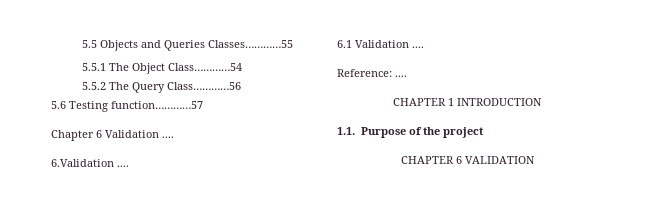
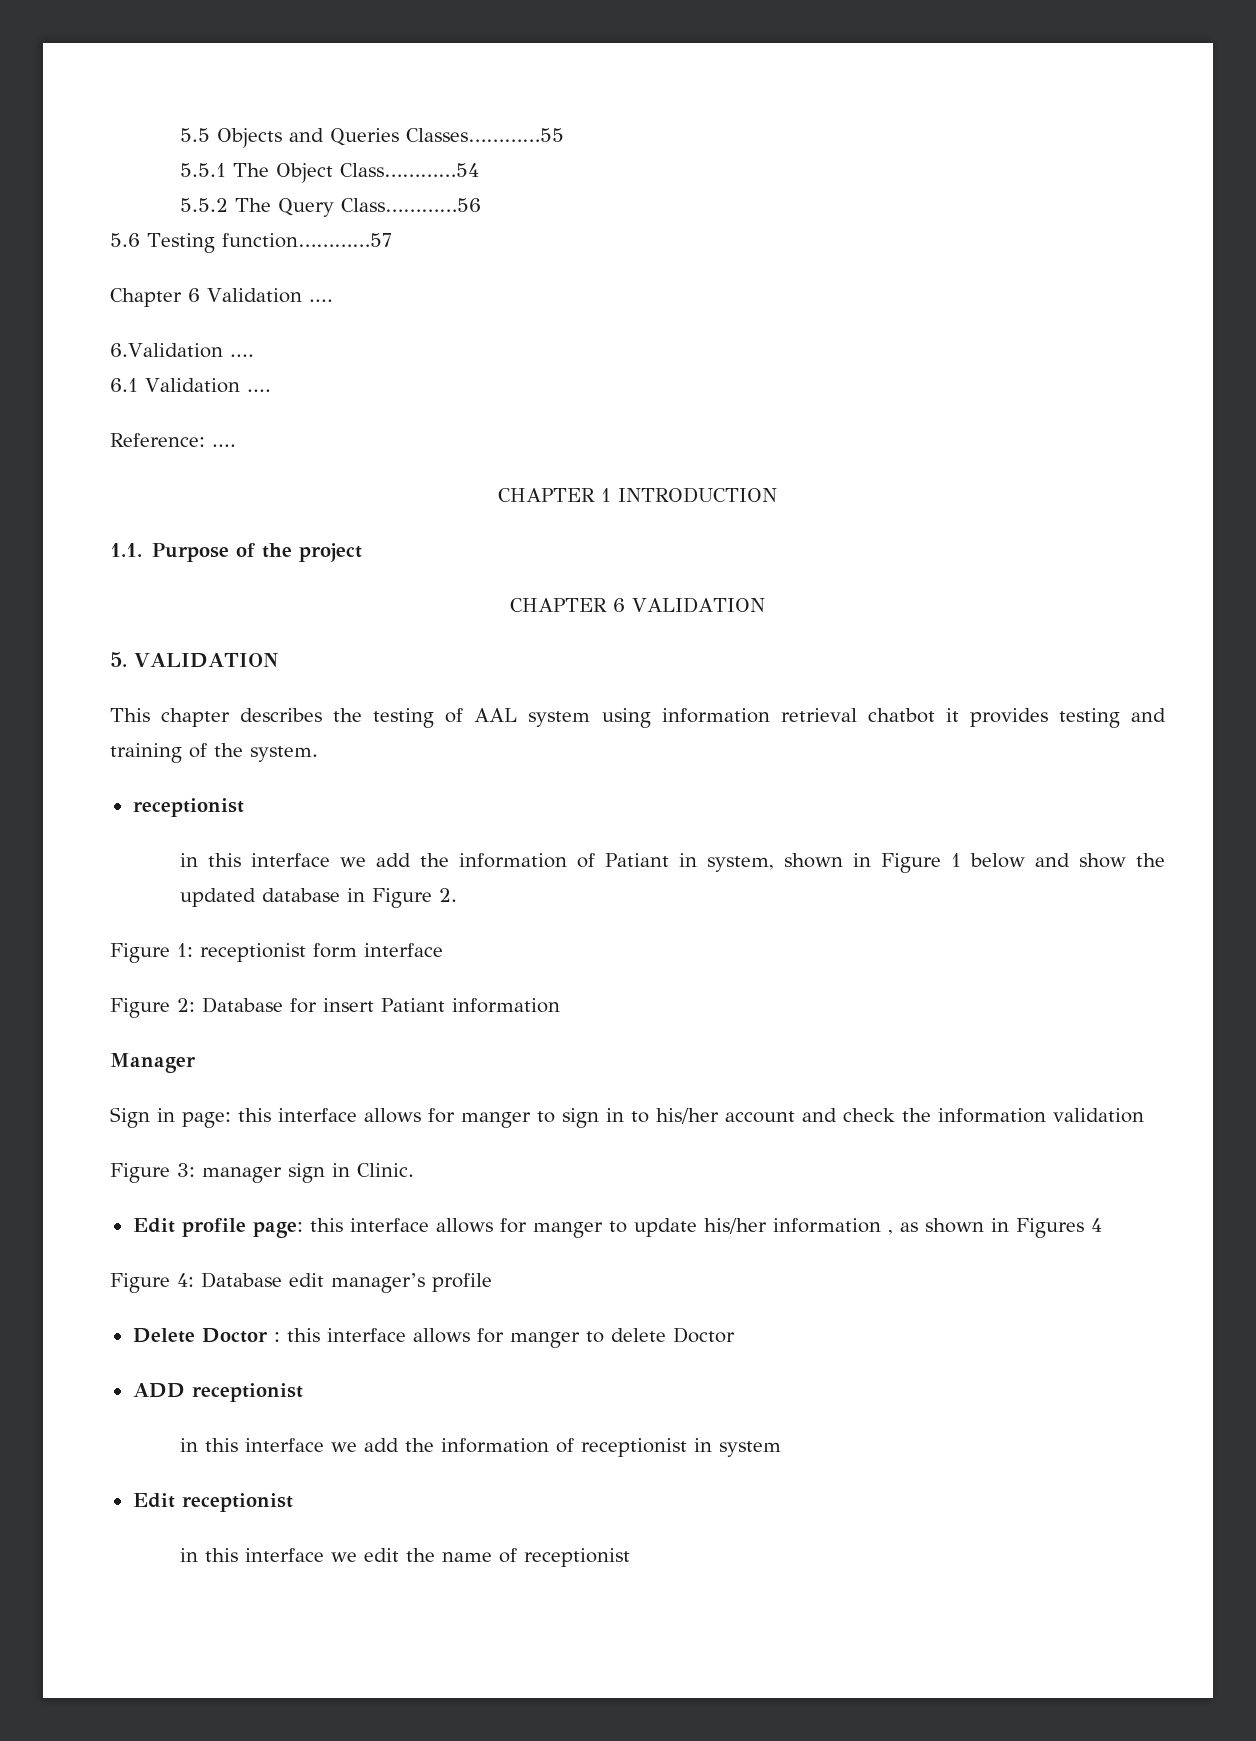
+ 5. VALIDATION
+ This chapter describes the testing of AAL system using information retrieval chatbot it provides testing and training of the system.
+ receptionist
+ in this interface we add the information of Patiant in system, shown in Figure 1 below and show the updated database in Figure 2.
+ Figure 1: receptionist form interface
+ Figure 2: Database for insert Patiant information
+ Manager
+ Sign in page: this interface allows for manger to sign in to his/her account and check the information validation
+ Figure 3: manager sign in Clinic.
+ Edit profile page: this interface allows for manger to update his/her information , as shown in Figures 4
+ Figure 4: Database edit manager’s profile
+ Delete Doctor : this interface allows for manger to delete Doctor
+ ADD receptionist
+ in this interface we add the information of receptionist in system
+ Edit receptionist
+ in this interface we edit the name of receptionist

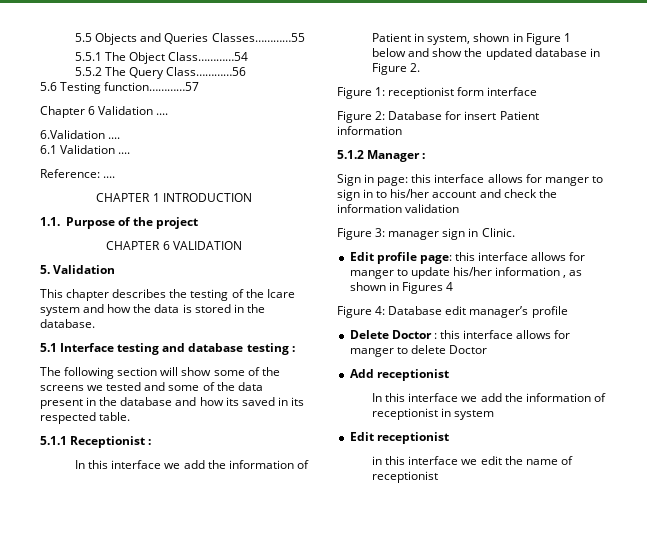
- 5. VALIDATION
+ 5. Validation
- This chapter describes the testing of AAL system using information retrieval chatbot it provides testing and training of the system.
- receptionist
- in this interface we add the information of Patiant in system, shown in Figure 1 below and show the updated database in Figure 2.
+ This chapter describes the testing of the Icare system and how the data is stored in the database.
+ 5.1 Interface testing and database testing :
+ The following section will show some of the screens we tested and some of the data present in the database and how its saved in its respected table.
+ 5.1.1 Receptionist :
+ In this interface we add the information of Patient in system, shown in Figure 1 below and show the updated database in Figure 2.
- Figure 2: Database for insert Patiant information
+ Figure 2: Database for insert Patient information
- Manager
+ 5.1.2 Manager :
- ADD receptionist
- in this interface we add the information of receptionist in system
+ Add receptionist
+ In this interface we add the information of receptionist in system

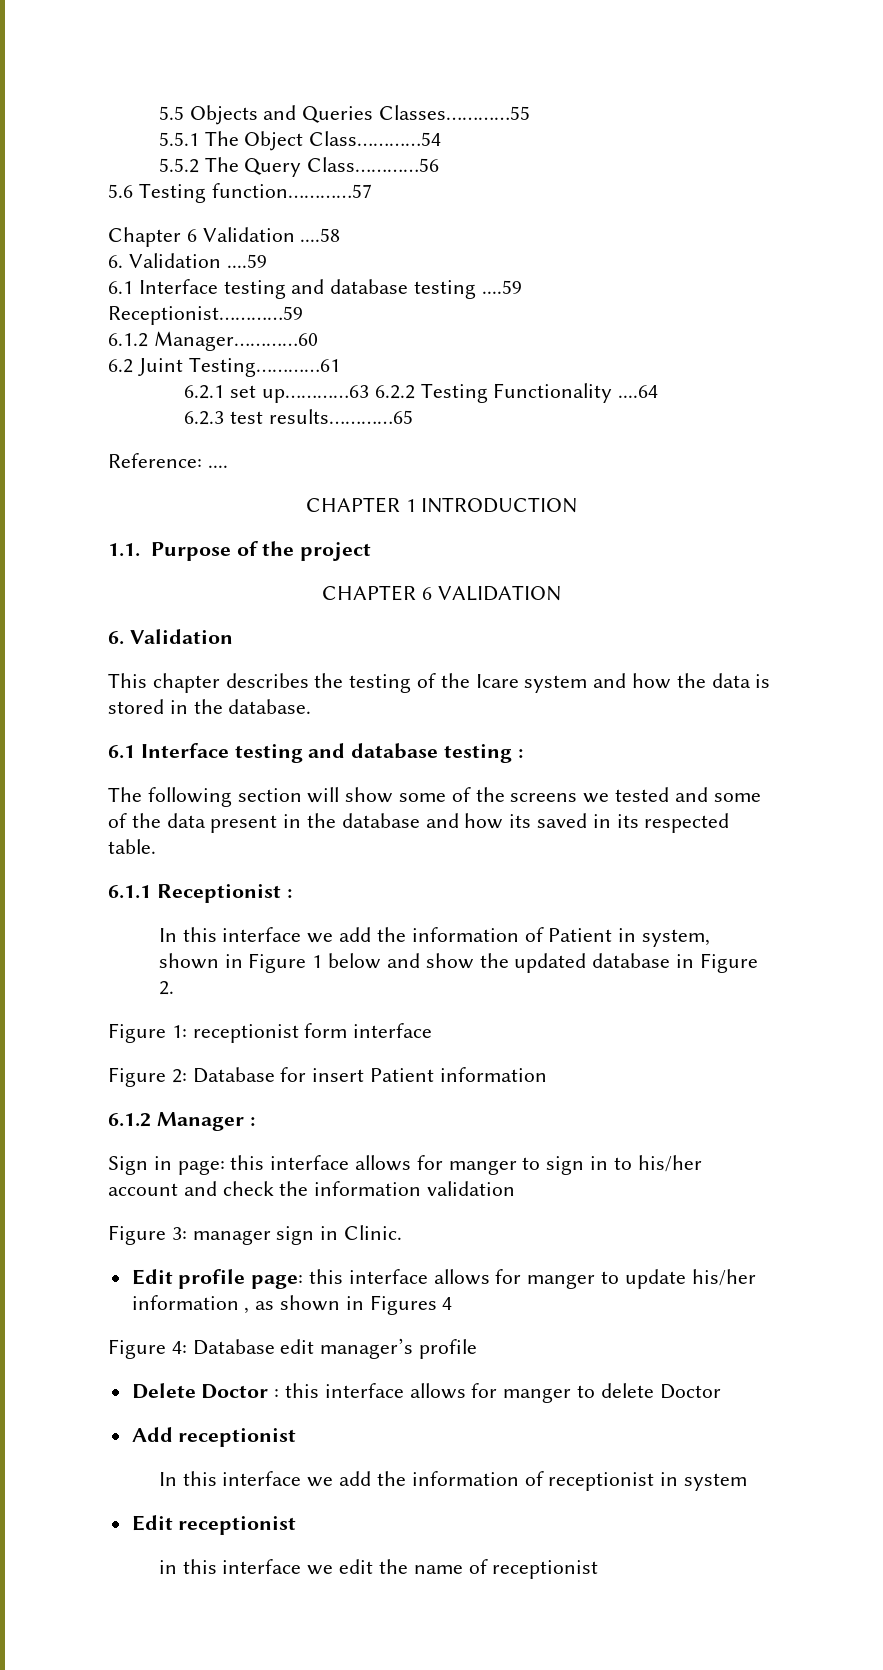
- Chapter 6 Validation ....
- 6.Validation ....
- 6.1 Validation ....
+ Chapter 6 Validation ....58
+ 6. Validation ....59
+ 6.1 Interface testing and database testing ....59
+ Receptionist…………59
+ 6.1.2 Manager…………60
+ 6.2 Juint Testing…………61
+ 6.2.1 set up…………63 6.2.2 Testing Functionality ....64
+ 6.2.3 test results…………65
  CHAPTER 6 VALIDATION
- 5. Validation
+ 6. Validation
- 5.1 Interface testing and database testing :
+ 6.1 Interface testing and database testing :
- 5.1.1 Receptionist :
+ 6.1.1 Receptionist :
- 5.1.2 Manager :
+ 6.1.2 Manager :

